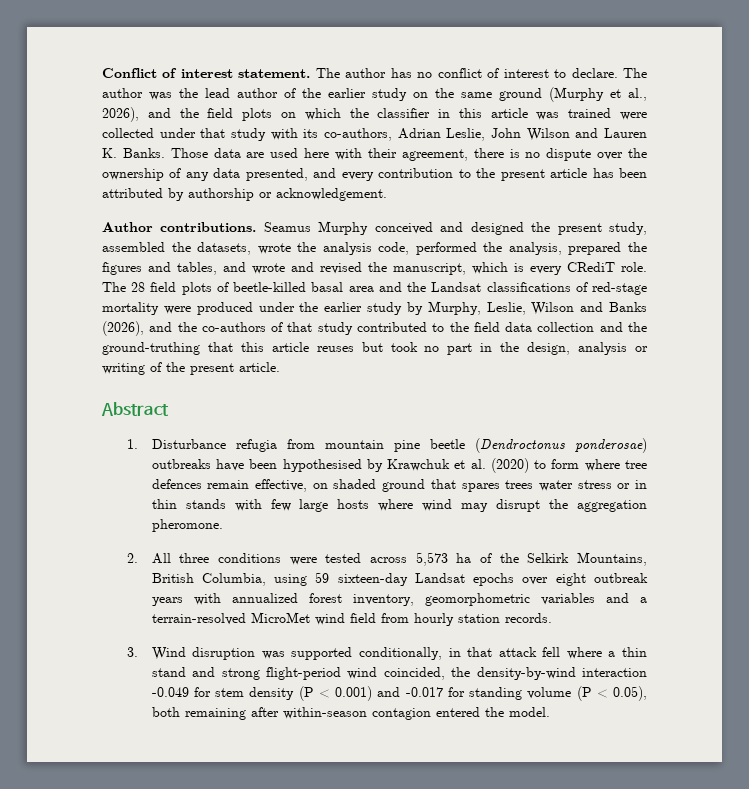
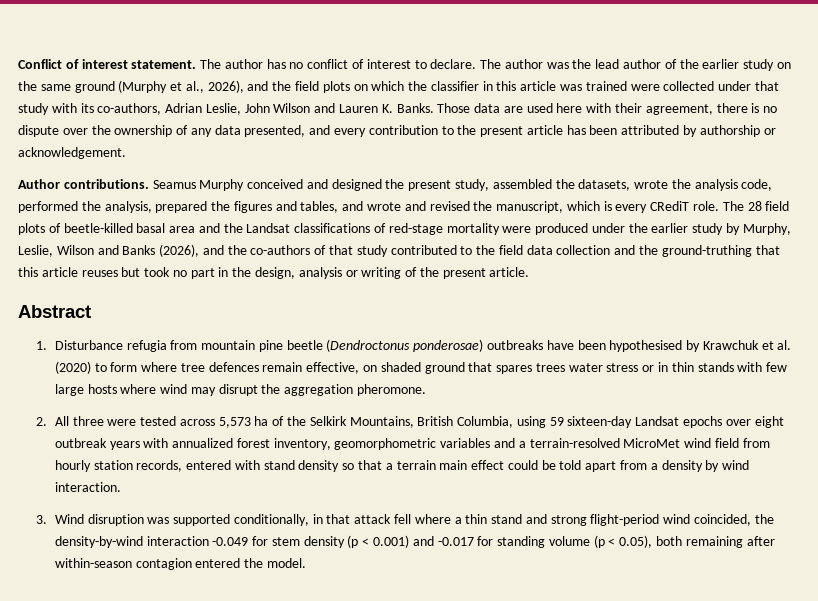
- 2. All three conditions were tested across 5,573 ha of the Selkirk Mountains, British Columbia, using 59 sixteen-day Landsat epochs over eight outbreak years with annualized forest inventory, geomorphometric variables and a terrain-resolved MicroMet wind field from hourly station records.
+ 2. All three were tested across 5,573 ha of the Selkirk Mountains, British Columbia, using 59 sixteen-day Landsat epochs over eight outbreak years with annualized forest inventory, geomorphometric variables and a terrain-resolved MicroMet wind field from hourly station records, entered with stand density so that a terrain main effect could be told apart from a density by wind interaction.
- 3. Wind disruption was supported conditionally, in that attack fell where a thin stand and strong flight-period wind coincided, the density-by-wind interaction -0.049 for stem density (P < 0.001) and -0.017 for standing volume (P < 0.05), both remaining after within-season contagion entered the model.
+ 3. Wind disruption was supported conditionally, in that attack fell where a thin stand and strong flight-period wind coincided, the density-by-wind interaction -0.049 for stem density (p < 0.001) and -0.017 for standing volume (p < 0.05), both remaining after within-season contagion entered the model.

